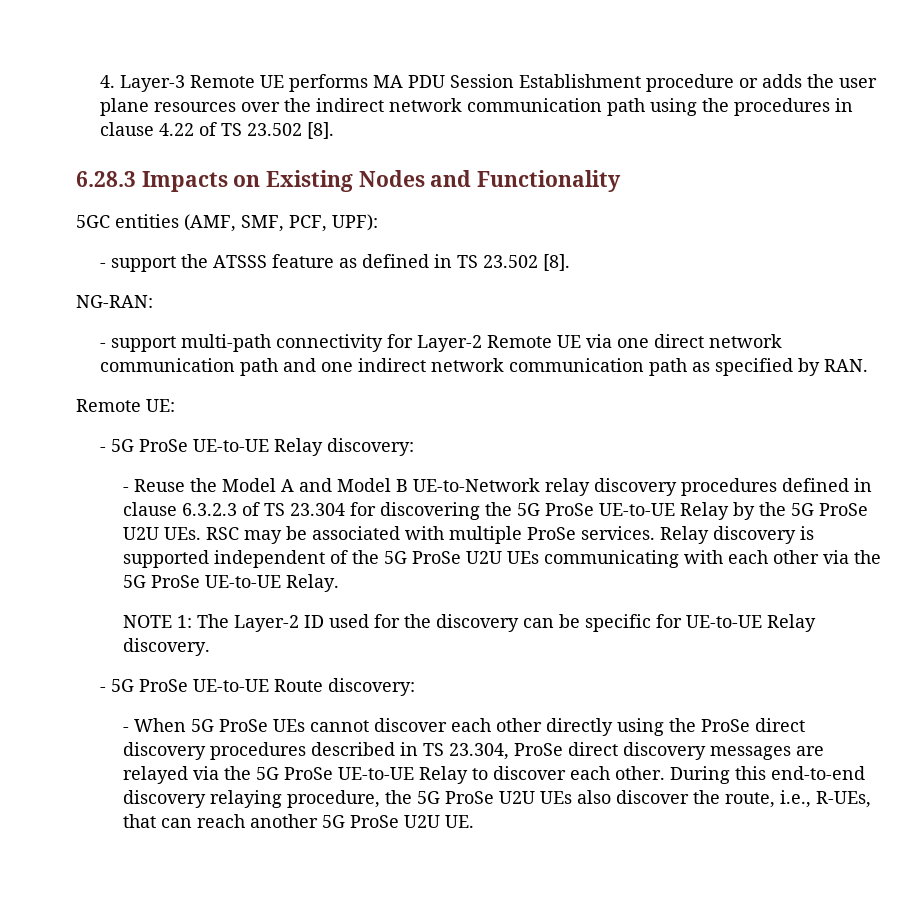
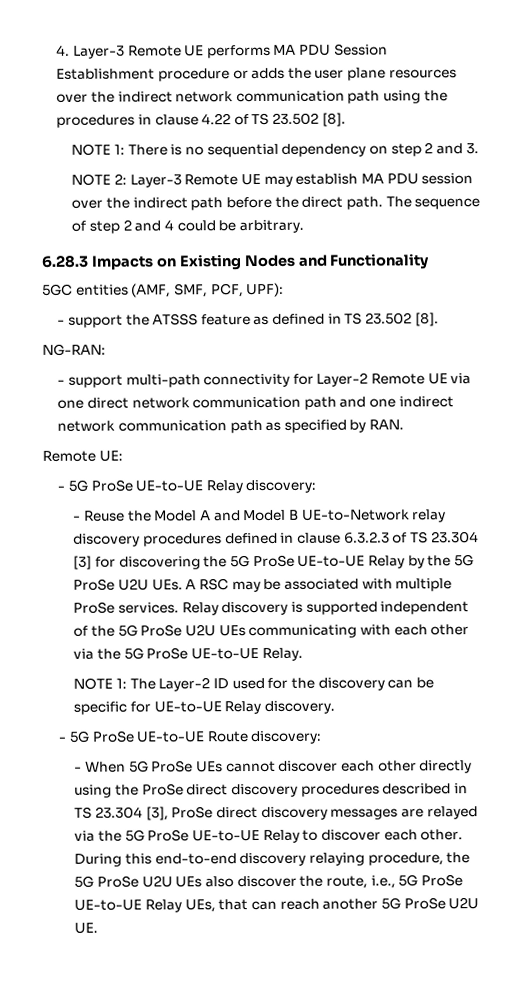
+ NOTE 1: There is no sequential dependency on step 2 and 3.
+ NOTE 2: Layer-3 Remote UE may establish MA PDU session over the indirect path before the direct path. The sequence of step 2 and 4 could be arbitrary.
- - Reuse the Model A and Model B UE-to-Network relay discovery procedures defined in clause 6.3.2.3 of TS 23.304 for discovering the 5G ProSe UE-to-UE Relay by the 5G ProSe U2U UEs. RSC may be associated with multiple ProSe services.
+ - Reuse the Model A and Model B UE-to-Network relay discovery procedures defined in clause 6.3.2.3 of TS 23.304 [3] for discovering the 5G ProSe UE-to-UE Relay by the 5G ProSe U2U UEs. A RSC may be associated with multiple ProSe services.
- - When 5G ProSe UEs cannot discover each other directly using the ProSe direct discovery procedures described in TS 23.304, ProSe direct discovery messages are relayed via the 5G ProSe UE-to-UE Relay to discover each other.
+ - When 5G ProSe UEs cannot discover each other directly using the ProSe direct discovery procedures described in TS 23.304 [3], ProSe direct discovery messages are relayed via the 5G ProSe UE-to-UE Relay to discover each other.
- During this end-to-end discovery relaying procedure, the 5G ProSe U2U UEs also discover the route, i.e., R-UEs, that can reach another 5G ProSe U2U UE.
+ During this end-to-end discovery relaying procedure, the 5G ProSe U2U UEs also discover the route, i.e., 5G ProSe UE-to-UE Relay UEs, that can reach another 5G ProSe U2U UE.

